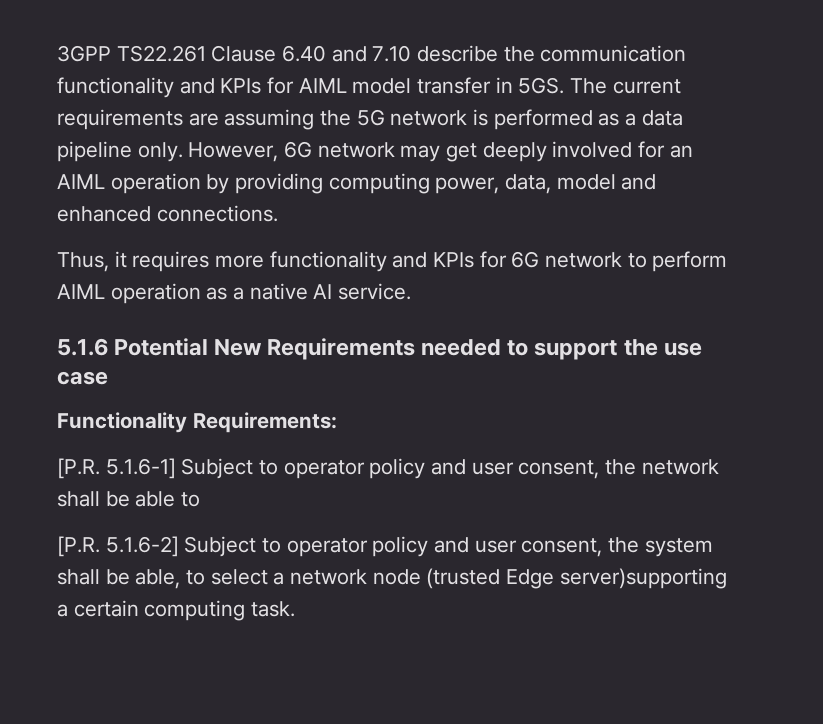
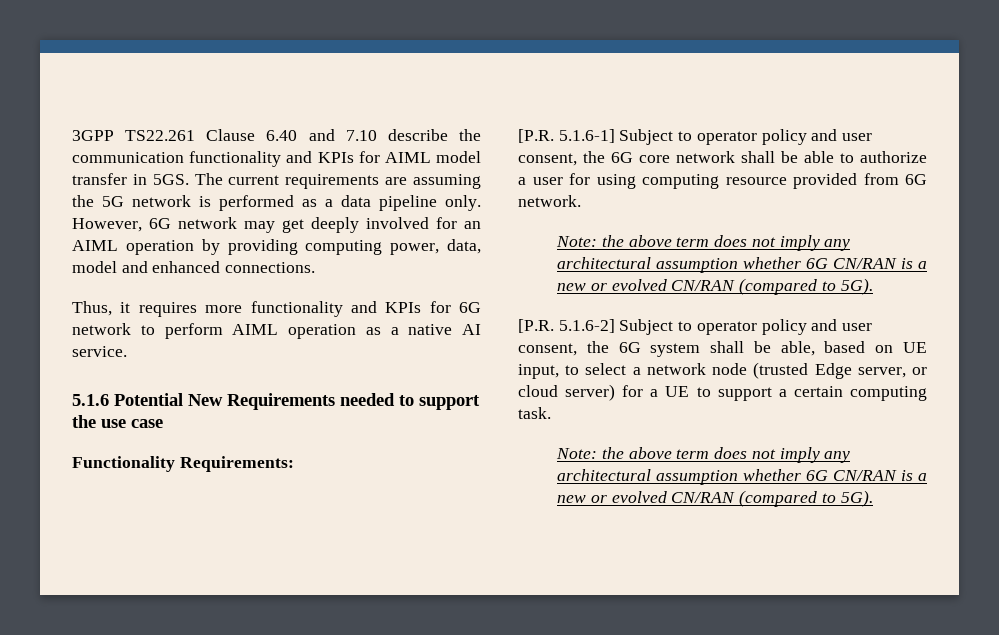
- [P.R. 5.1.6-1] Subject to operator policy and user consent, the network shall be able to
+ [P.R. 5.1.6-1] Subject to operator policy and user consent, the 6G core network shall be able to authorize a user for using computing resource provided from 6G network.
+ Note: the above term does not imply any architectural assumption whether 6G CN/RAN is a new or evolved CN/RAN (compared to 5G).
- [P.R. 5.1.6-2] Subject to operator policy and user consent, the system shall be able, to select a network node (trusted Edge server)supporting a certain computing task.
+ [P.R. 5.1.6-2] Subject to operator policy and user consent, the 6G system shall be able, based on UE input, to select a network node (trusted Edge server, or cloud server) for a UE to support a certain computing task.
+ Note: the above term does not imply any architectural assumption whether 6G CN/RAN is a new or evolved CN/RAN (compared to 5G).

